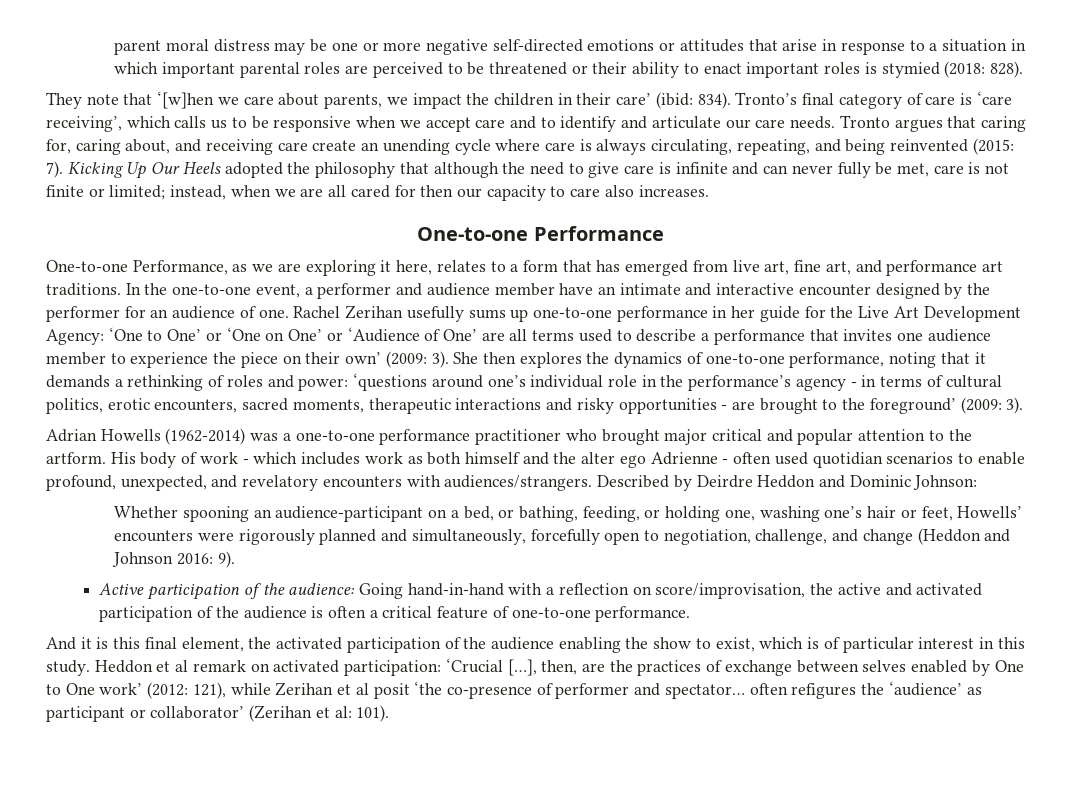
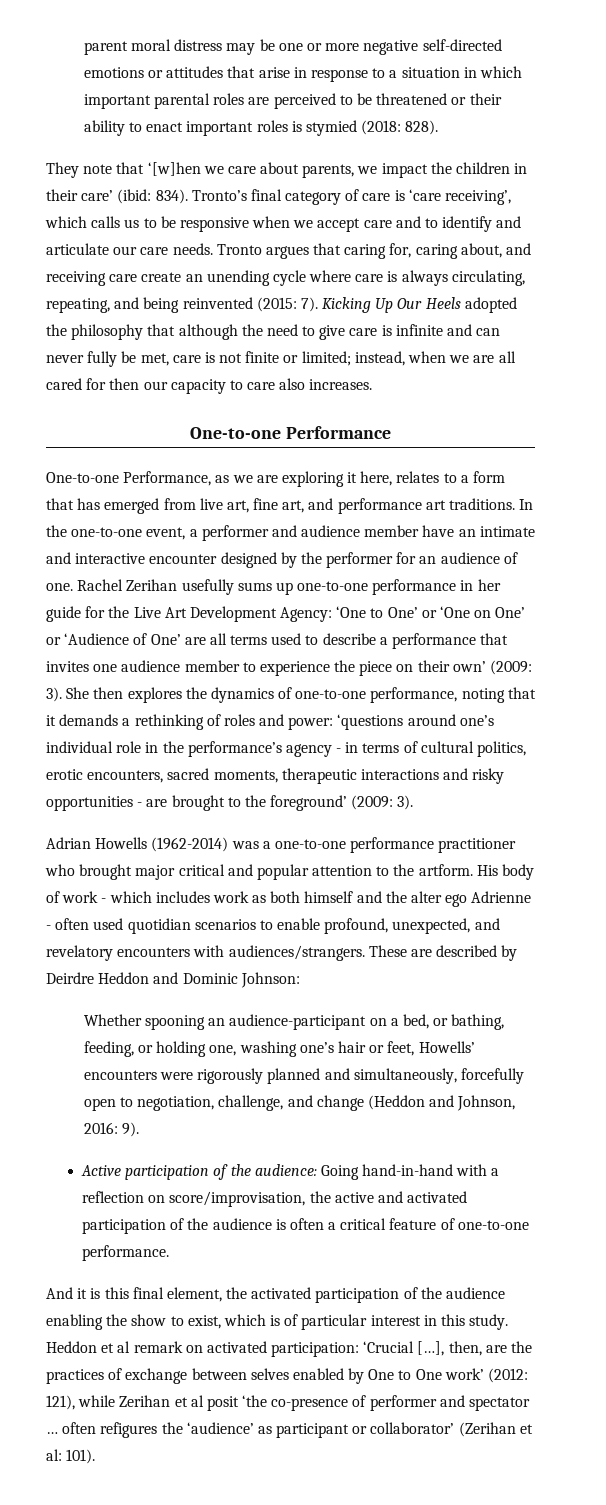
- Described by Deirdre Heddon and Dominic Johnson:
+ These are described by Deirdre Heddon and Dominic Johnson:
- Whether spooning an audience-participant on a bed, or bathing, feeding, or holding one, washing one’s hair or feet, Howells’ encounters were rigorously planned and simultaneously, forcefully open to negotiation, challenge, and change (Heddon and Johnson 2016: 9).
+ Whether spooning an audience-participant on a bed, or bathing, feeding, or holding one, washing one’s hair or feet, Howells’ encounters were rigorously planned and simultaneously, forcefully open to negotiation, challenge, and change (Heddon and Johnson, 2016: 9).
- Heddon et al remark on activated participation: ‘Crucial […], then, are the practices of exchange between selves enabled by One to One work’ (2012: 121), while Zerihan et al posit ‘the co-presence of performer and spectator… often refigures the ‘audience’ as participant or collaborator’ (Zerihan et al: 101).
+ Heddon et al remark on activated participation: ‘Crucial […], then, are the practices of exchange between selves enabled by One to One work’ (2012: 121), while Zerihan et al posit ‘the co-presence of performer and spectator … often refigures the ‘audience’ as participant or collaborator’ (Zerihan et al: 101).

